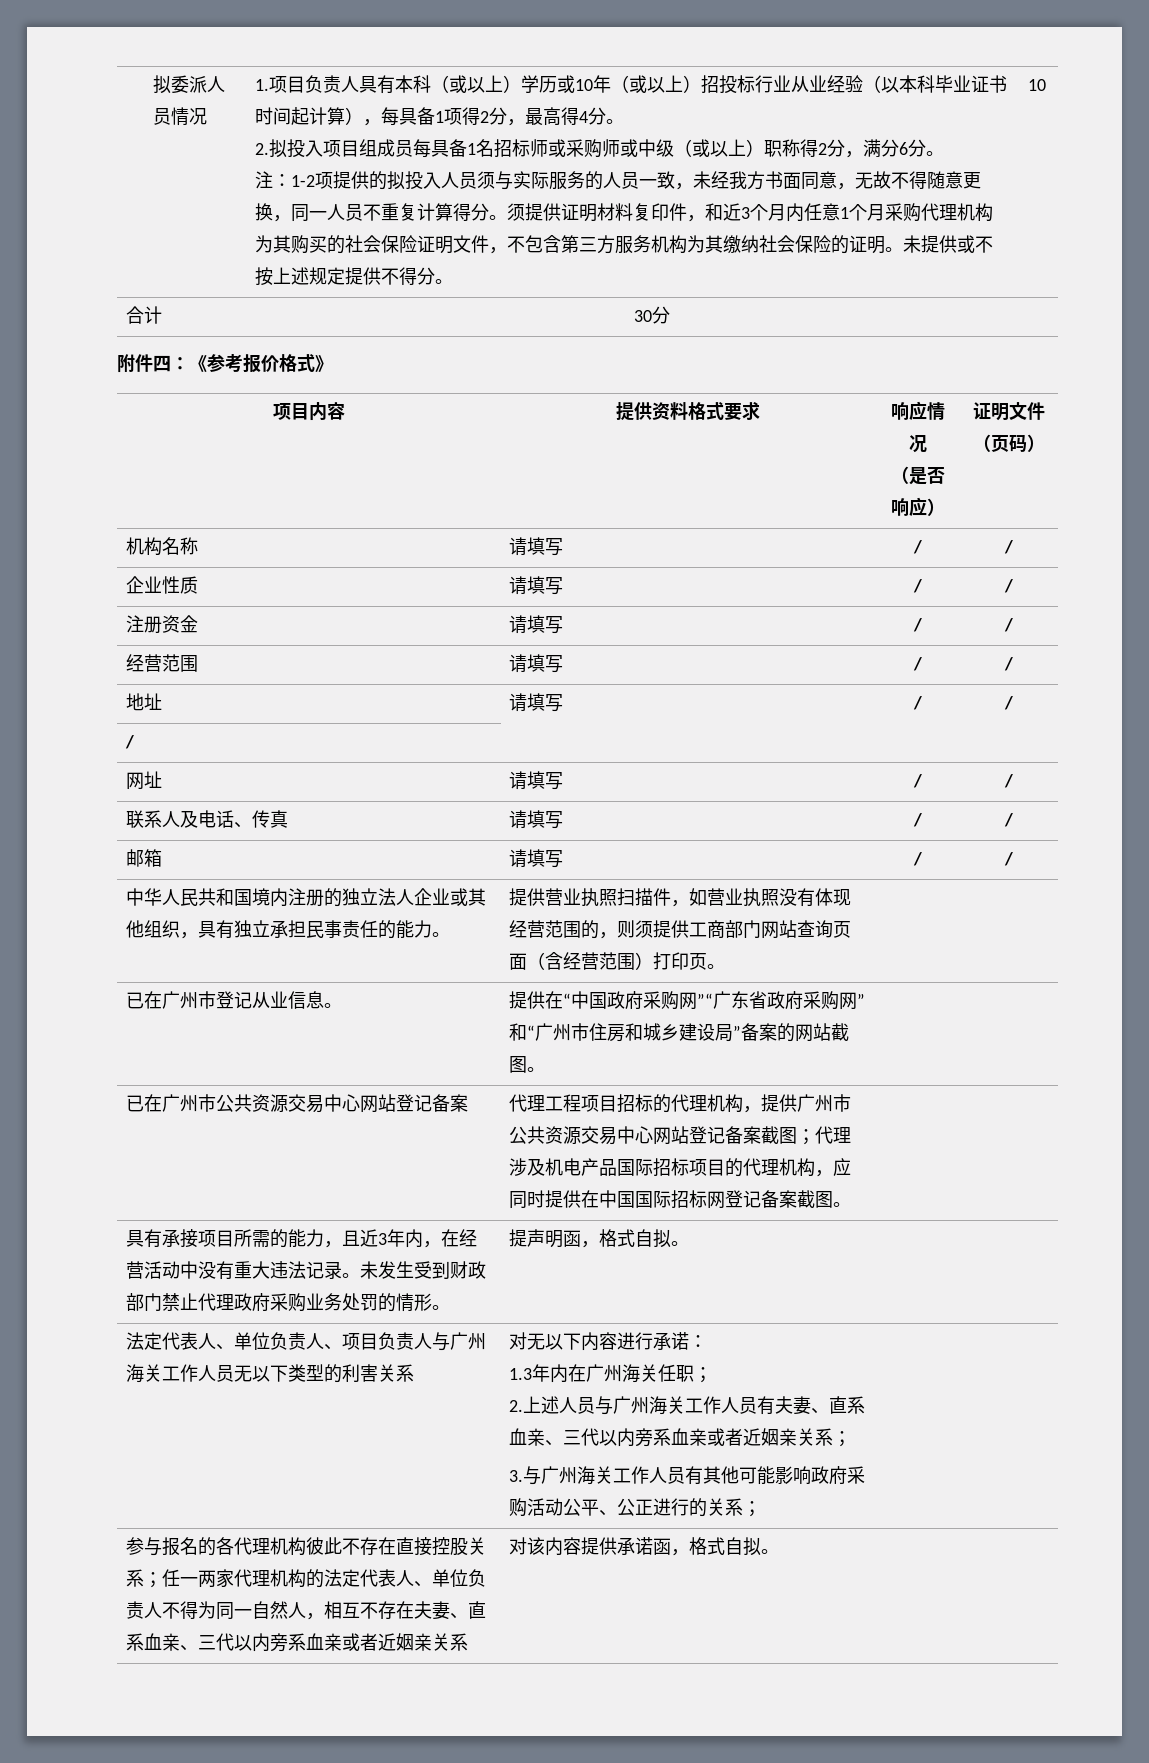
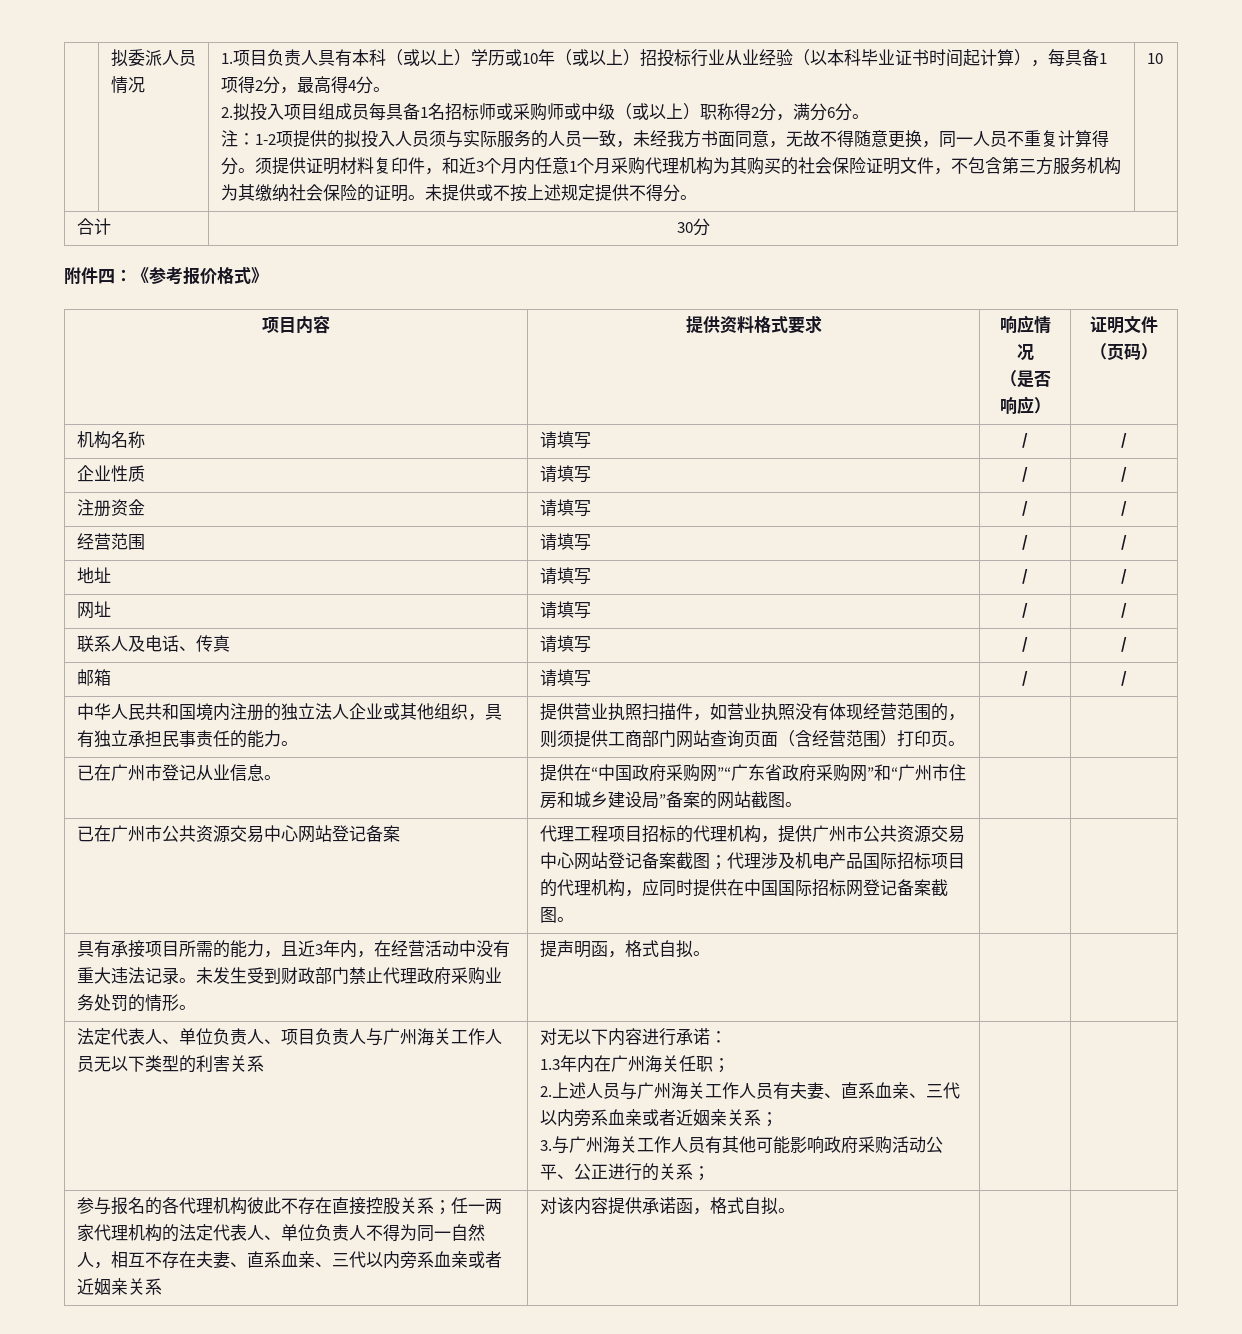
  地址 | 请填写 | / | /
- /

